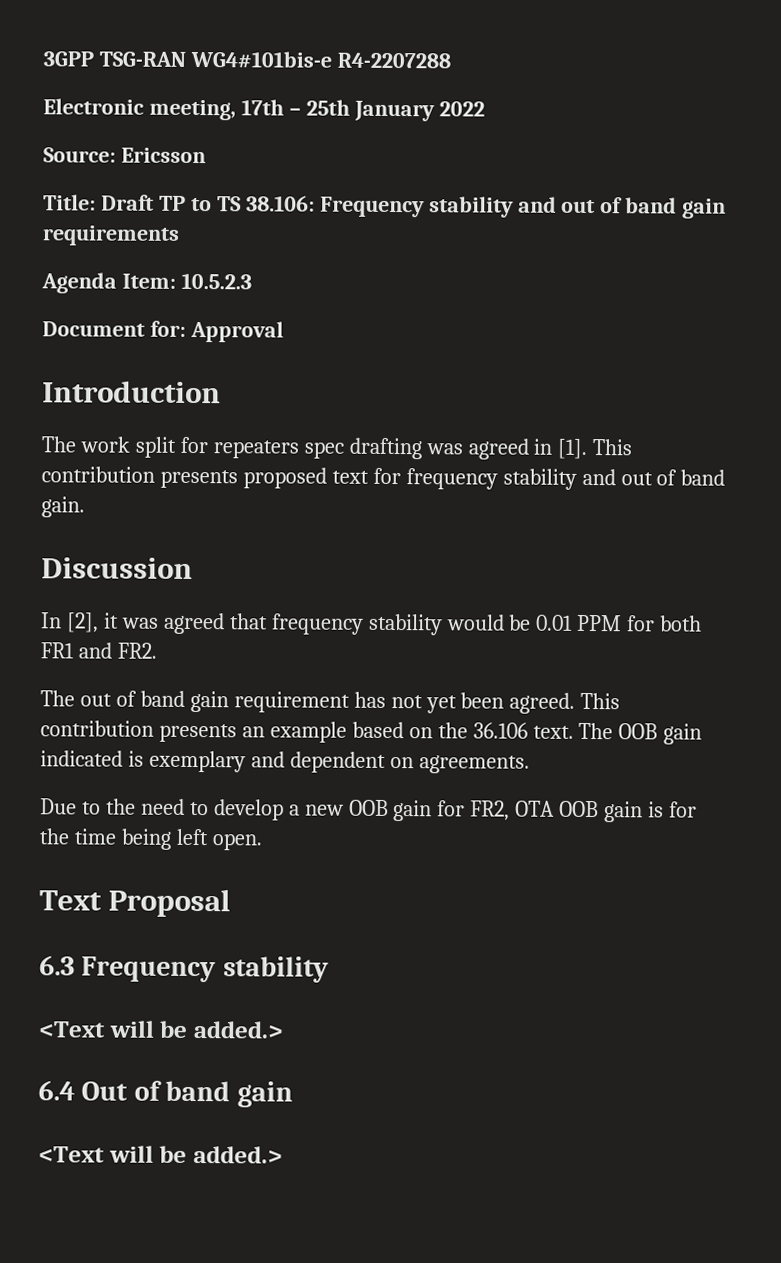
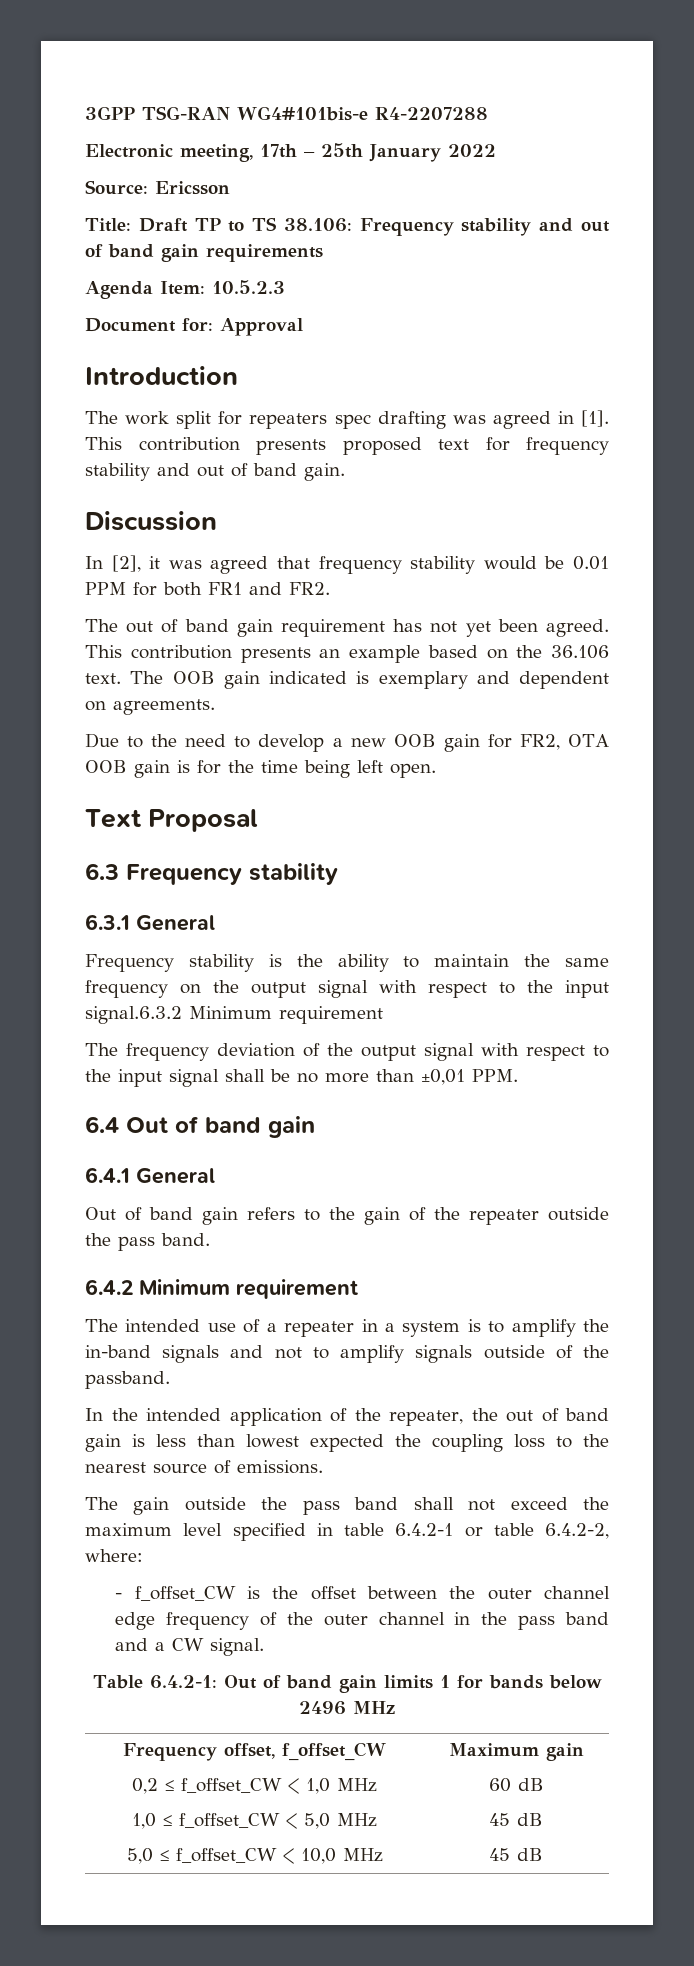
  6.3 Frequency stability
- <Text will be added.>
+ 6.3.1 General
+ Frequency stability is the ability to maintain the same frequency on the output signal with respect to the input signal.6.3.2 Minimum requirement
+ The frequency deviation of the output signal with respect to the input signal shall be no more than ±0,01 PPM.
  6.4 Out of band gain
- <Text will be added.>
+ 6.4.1 General
+ Out of band gain refers to the gain of the repeater outside the pass band.
+ 6.4.2 Minimum requirement
+ The intended use of a repeater in a system is to amplify the in-band signals and not to amplify signals outside of the passband.
+ In the intended application of the repeater, the out of band gain is less than lowest expected the coupling loss to the nearest source of emissions.
+ The gain outside the pass band shall not exceed the maximum level specified in table 6.4.2-1 or table 6.4.2-2, where:
+ - f_offset_CW is the offset between the outer channel edge frequency of the outer channel in the pass band and a CW signal.
+ Table 6.4.2-1: Out of band gain limits 1 for bands below 2496 MHz
+ Frequency offset, f_offset_CW | Maximum gain
+ 0,2 ≤ f_offset_CW < 1,0 MHz | 60 dB
+ 1,0 ≤ f_offset_CW < 5,0 MHz | 45 dB
+ 5,0 ≤ f_offset_CW < 10,0 MHz | 45 dB

